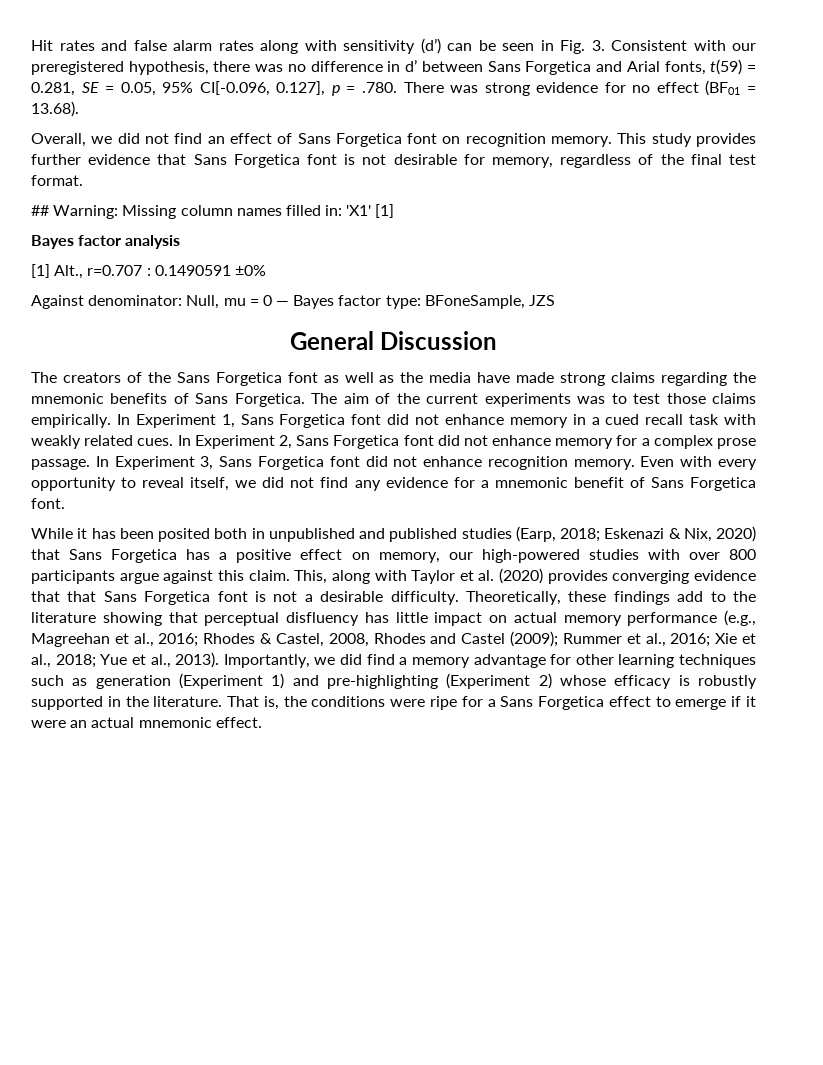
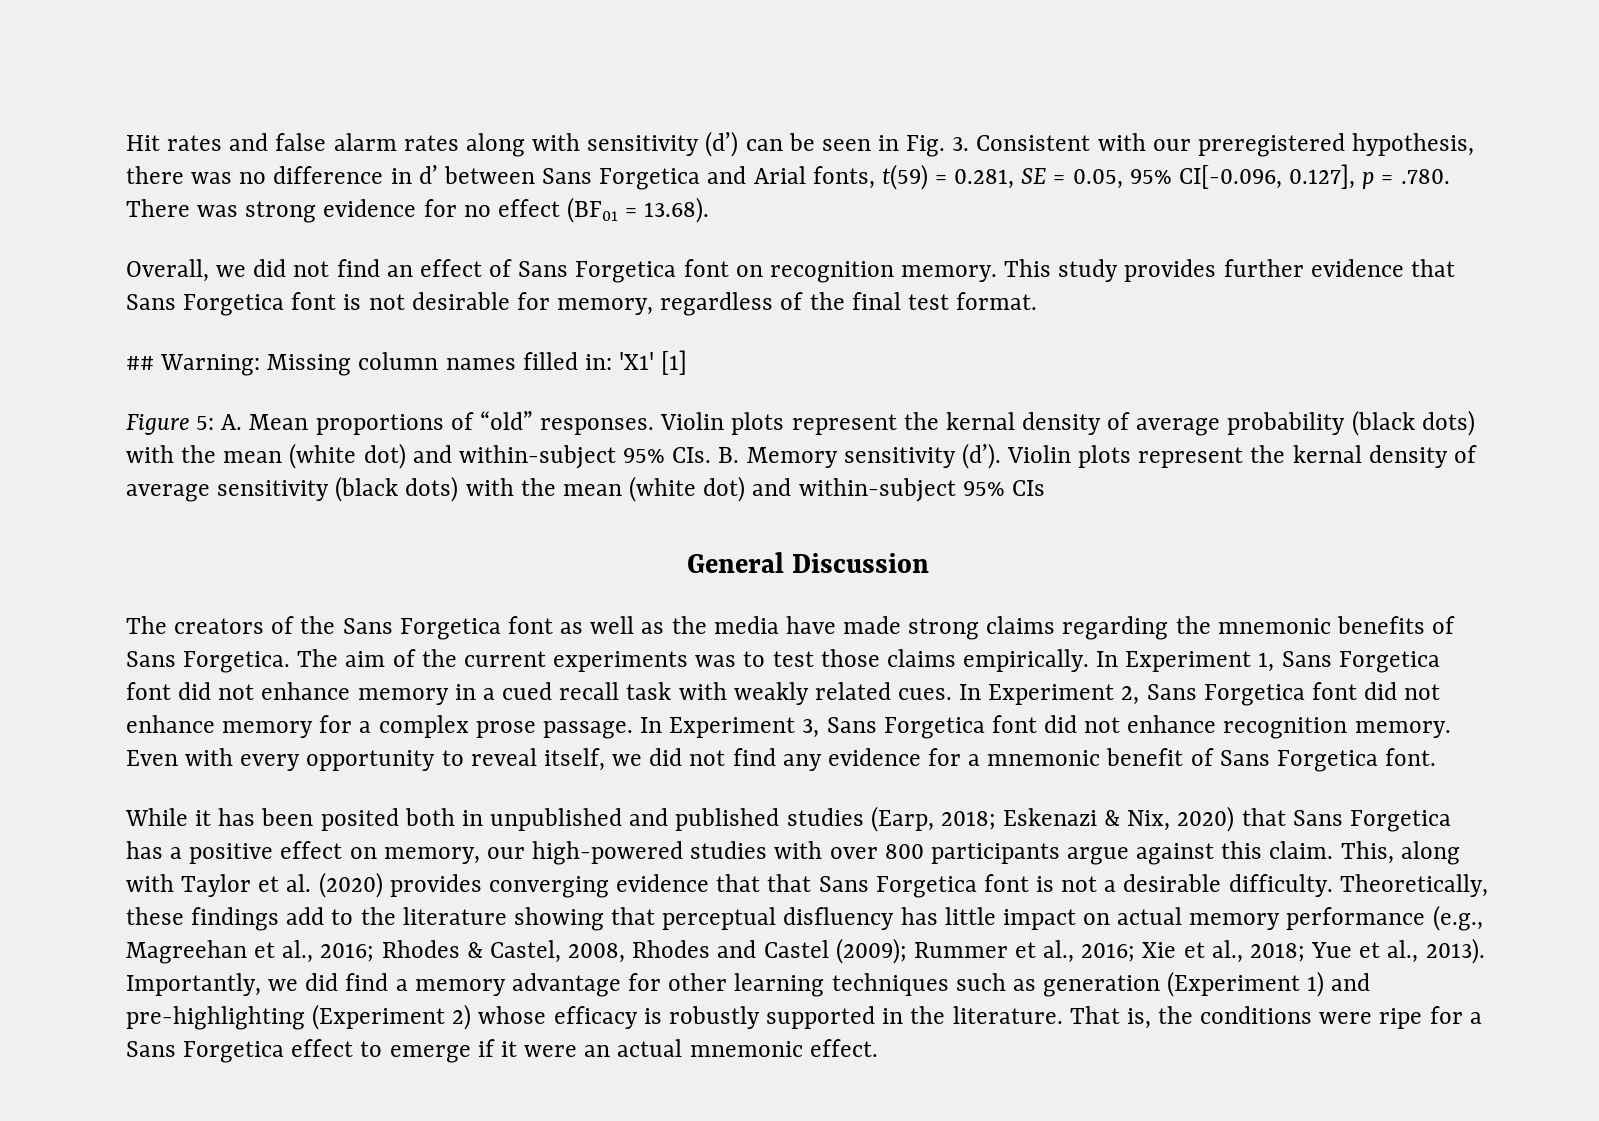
- Bayes factor analysis
- [1] Alt., r=0.707 : 0.1490591 ±0%
- Against denominator: Null, mu = 0 — Bayes factor type: BFoneSample, JZS
+ Figure 5: A. Mean proportions of “old” responses. Violin plots represent the kernal density of average probability (black dots) with the mean (white dot) and within-subject 95% CIs. B. Memory sensitivity (d’). Violin plots represent the kernal density of average sensitivity (black dots) with the mean (white dot) and within-subject 95% CIs

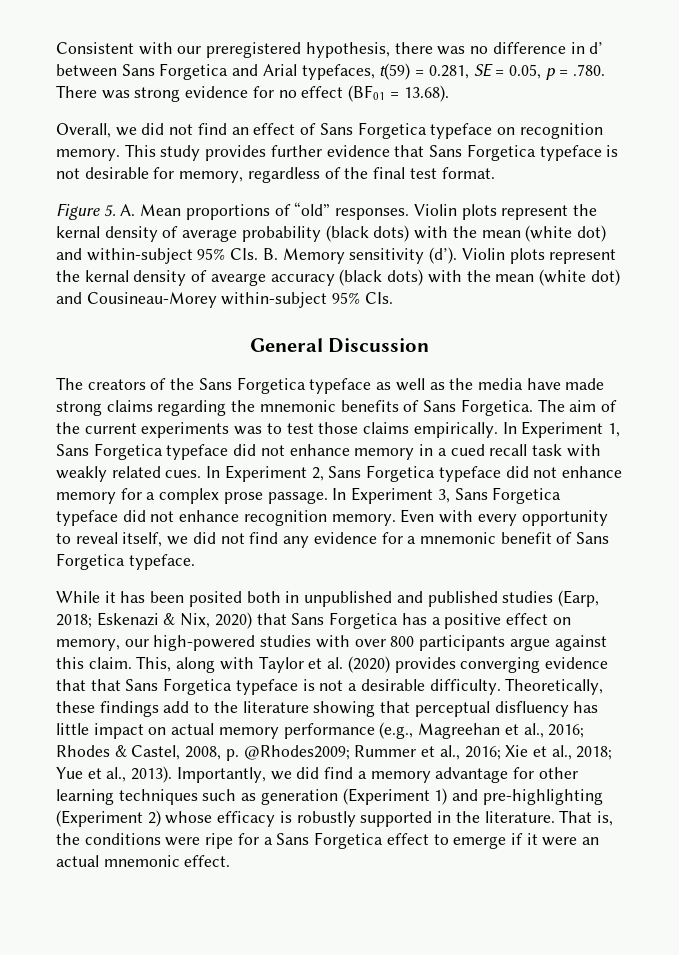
- Hit rates and false alarm rates along with sensitivity (d’) can be seen in Fig. 3. Consistent with our preregistered hypothesis, there was no difference in d’ between Sans Forgetica and Arial fonts, t(59) = 0.281, SE = 0.05, 95% CI[-0.096, 0.127], p = .780. There was strong evidence for no effect (BF01 = 13.68).
+ Consistent with our preregistered hypothesis, there was no difference in d’ between Sans Forgetica and Arial typefaces, t(59) = 0.281, SE = 0.05, p = .780. There was strong evidence for no effect (BF01 = 13.68).
- Overall, we did not find an effect of Sans Forgetica font on recognition memory.
+ Overall, we did not find an effect of Sans Forgetica typeface on recognition memory.
- This study provides further evidence that Sans Forgetica font is not desirable for memory, regardless of the final test format.
+ This study provides further evidence that Sans Forgetica typeface is not desirable for memory, regardless of the final test format.
- ## Warning: Missing column names filled in: 'X1' [1]
- Figure 5: A. Mean proportions of “old” responses.
+ Figure 5. A. Mean proportions of “old” responses.
- Violin plots represent the kernal density of average sensitivity (black dots) with the mean (white dot) and within-subject 95% CIs
+ Violin plots represent the kernal density of avearge accuracy (black dots) with the mean (white dot) and Cousineau-Morey within-subject 95% CIs.
- The creators of the Sans Forgetica font as well as the media have made strong claims regarding the mnemonic benefits of Sans Forgetica.
+ The creators of the Sans Forgetica typeface as well as the media have made strong claims regarding the mnemonic benefits of Sans Forgetica.
- In Experiment 1, Sans Forgetica font did not enhance memory in a cued recall task with weakly related cues.
+ In Experiment 1, Sans Forgetica typeface did not enhance memory in a cued recall task with weakly related cues.
- In Experiment 2, Sans Forgetica font did not enhance memory for a complex prose passage.
+ In Experiment 2, Sans Forgetica typeface did not enhance memory for a complex prose passage.
- In Experiment 3, Sans Forgetica font did not enhance recognition memory.
+ In Experiment 3, Sans Forgetica typeface did not enhance recognition memory.
- Even with every opportunity to reveal itself, we did not find any evidence for a mnemonic benefit of Sans Forgetica font.
+ Even with every opportunity to reveal itself, we did not find any evidence for a mnemonic benefit of Sans Forgetica typeface.
- This, along with Taylor et al. (2020) provides converging evidence that that Sans Forgetica font is not a desirable difficulty.
+ This, along with Taylor et al. (2020) provides converging evidence that that Sans Forgetica typeface is not a desirable difficulty.
- Theoretically, these findings add to the literature showing that perceptual disfluency has little impact on actual memory performance (e.g., Magreehan et al., 2016; Rhodes & Castel, 2008, Rhodes and Castel (2009); Rummer et al., 2016; Xie et al., 2018; Yue et al., 2013).
+ Theoretically, these findings add to the literature showing that perceptual disfluency has little impact on actual memory performance (e.g., Magreehan et al., 2016; Rhodes & Castel, 2008, p. @Rhodes2009; Rummer et al., 2016; Xie et al., 2018; Yue et al., 2013).

